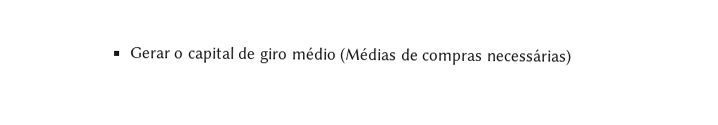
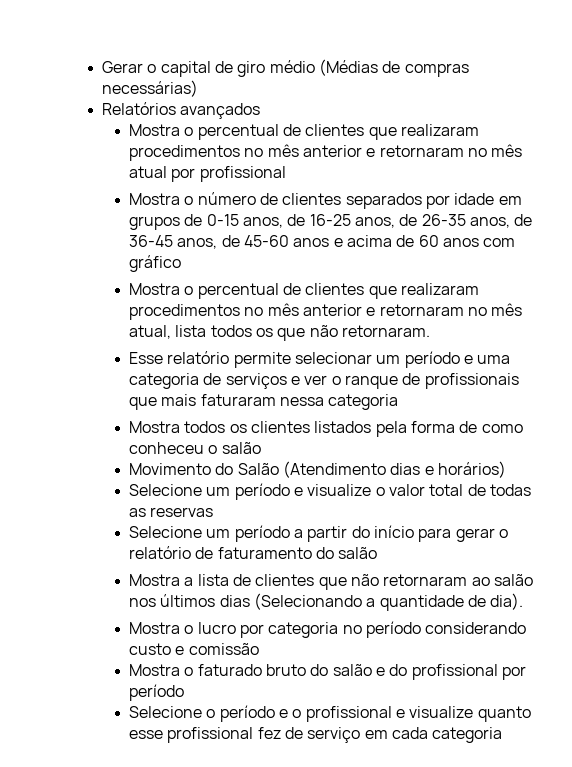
+ Relatórios avançados
+ Mostra o percentual de clientes que realizaram procedimentos no mês anterior e retornaram no mês atual por profissional
+ Mostra o número de clientes separados por idade em grupos de 0-15 anos, de 16-25 anos, de 26-35 anos, de 36-45 anos, de 45-60 anos e acima de 60 anos com gráfico
+ Mostra o percentual de clientes que realizaram procedimentos no mês anterior e retornaram no mês atual, lista todos os que não retornaram.
+ Esse relatório permite selecionar um período e uma categoria de serviços e ver o ranque de profissionais que mais faturaram nessa categoria
+ Mostra todos os clientes listados pela forma de como conheceu o salão
+ Movimento do Salão (Atendimento dias e horários)
+ Selecione um período e visualize o valor total de todas as reservas
+ Selecione um período a partir do início para gerar o relatório de faturamento do salão
+ Mostra a lista de clientes que não retornaram ao salão nos últimos dias (Selecionando a quantidade de dia).
+ Mostra o lucro por categoria no período considerando custo e comissão
+ Mostra o faturado bruto do salão e do profissional por período
+ Selecione o período e o profissional e visualize quanto esse profissional fez de serviço em cada categoria

